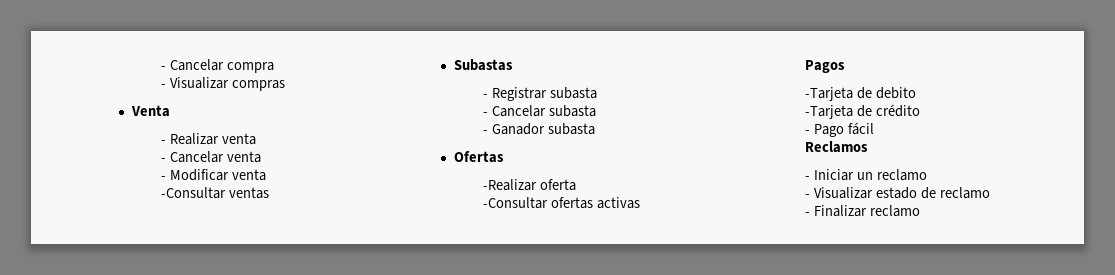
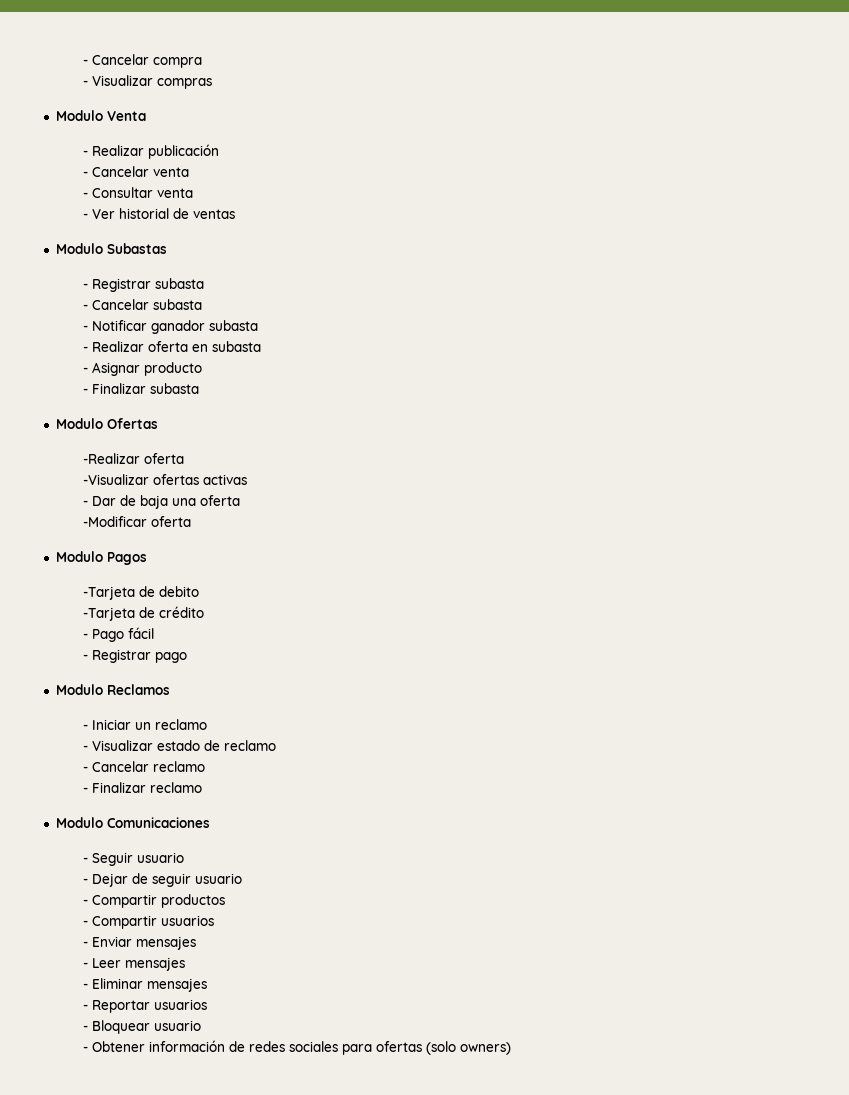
- Venta
+ Modulo Venta
- - Realizar venta
+ - Realizar publicación
- - Modificar venta
- -Consultar ventas
+ - Consultar venta
+ - Ver historial de ventas
- Subastas
+ Modulo Subastas
- - Ganador subasta
- Ofertas
+ - Notificar ganador subasta
+ - Realizar oferta en subasta
+ - Asignar producto
+ - Finalizar subasta
+ Modulo Ofertas
- -Consultar ofertas activas
+ -Visualizar ofertas activas
- Pagos
+ - Dar de baja una oferta
+ -Modificar oferta
+ Modulo Pagos
- Reclamos
+ - Registrar pago
+ Modulo Reclamos
+ - Cancelar reclamo
+ Modulo Comunicaciones
+ - Seguir usuario
+ - Dejar de seguir usuario
+ - Compartir productos
+ - Compartir usuarios
+ - Enviar mensajes
+ - Leer mensajes
+ - Eliminar mensajes
+ - Reportar usuarios
+ - Bloquear usuario
+ - Obtener información de redes sociales para ofertas (solo owners)

